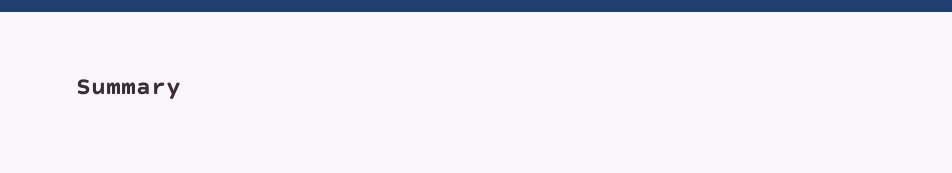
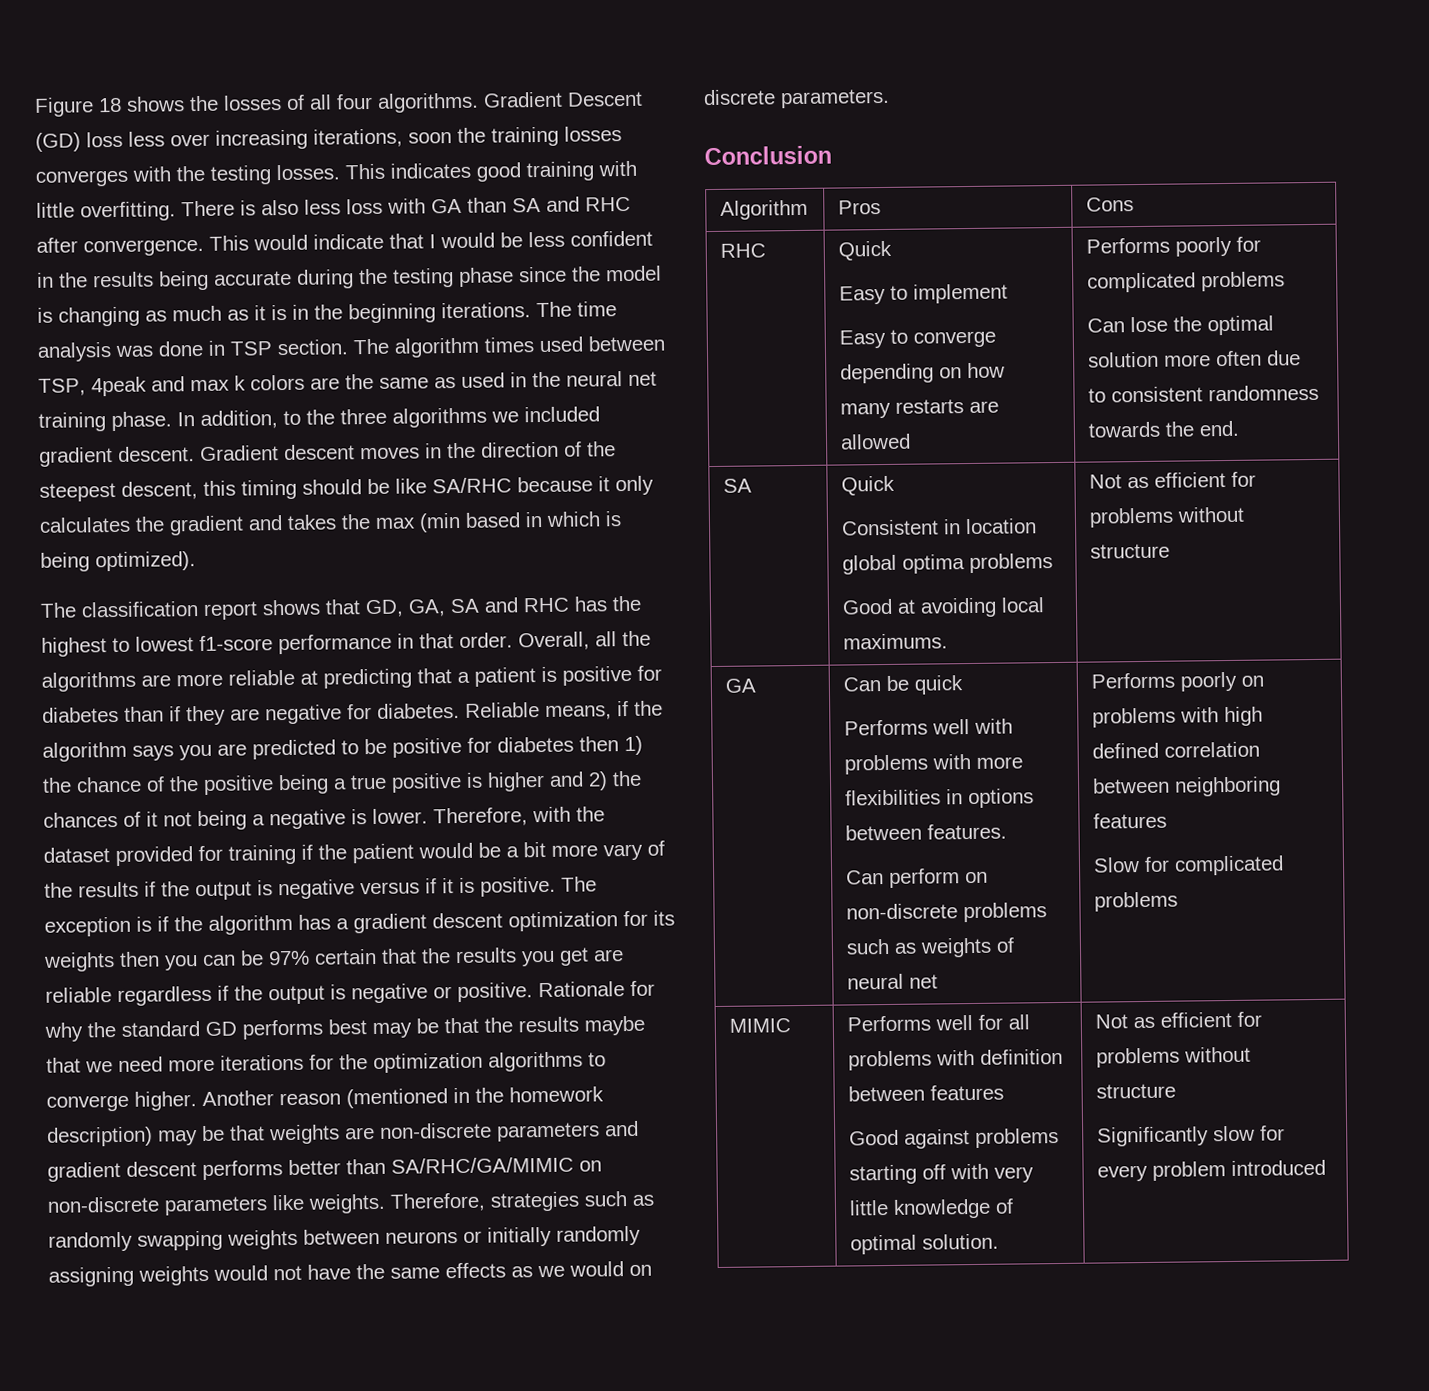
- Summary
+ Figure 18 shows the losses of all four algorithms. Gradient Descent (GD) loss less over increasing iterations, soon the training losses converges with the testing losses. This indicates good training with little overfitting. There is also less loss with GA than SA and RHC after convergence. This would indicate that I would be less confident in the results being accurate during the testing phase since the model is changing as much as it is in the beginning iterations. The time analysis was done in TSP section. The algorithm times used between TSP, 4peak and max k colors are the same as used in the neural net training phase. In addition, to the three algorithms we included gradient descent. Gradient descent moves in the direction of the steepest descent, this timing should be like SA/RHC because it only calculates the gradient and takes the max (min based in which is being optimized).
+ The classification report shows that GD, GA, SA and RHC has the highest to lowest f1-score performance in that order. Overall, all the algorithms are more reliable at predicting that a patient is positive for diabetes than if they are negative for diabetes. Reliable means, if the algorithm says you are predicted to be positive for diabetes then 1) the chance of the positive being a true positive is higher and 2) the chances of it not being a negative is lower. Therefore, with the dataset provided for training if the patient would be a bit more vary of the results if the output is negative versus if it is positive. The exception is if the algorithm has a gradient descent optimization for its weights then you can be 97% certain that the results you get are reliable regardless if the output is negative or positive. Rationale for why the standard GD performs best may be that the results maybe that we need more iterations for the optimization algorithms to converge higher. Another reason (mentioned in the homework description) may be that weights are non-discrete parameters and gradient descent performs better than SA/RHC/GA/MIMIC on non-discrete parameters like weights. Therefore, strategies such as randomly swapping weights between neurons or initially randomly assigning weights would not have the same effects as we would on discrete parameters.
+ Conclusion
+ Algorithm | Pros | Cons
+ RHC | Quick
+ Easy to implement
+ Easy to converge depending on how many restarts are allowed | Performs poorly for complicated problems
+ Can lose the optimal solution more often due to consistent randomness towards the end.
+ SA | Quick
+ Consistent in location global optima problems
+ Good at avoiding local maximums. | Not as efficient for problems without structure
+ GA | Can be quick
+ Performs well with problems with more flexibilities in options between features.
+ Can perform on non-discrete problems such as weights of neural net | Performs poorly on problems with high defined correlation between neighboring features
+ Slow for complicated problems
+ MIMIC | Performs well for all problems with definition between features
+ Good against problems starting off with very little knowledge of optimal solution. | Not as efficient for problems without structure
+ Significantly slow for every problem introduced

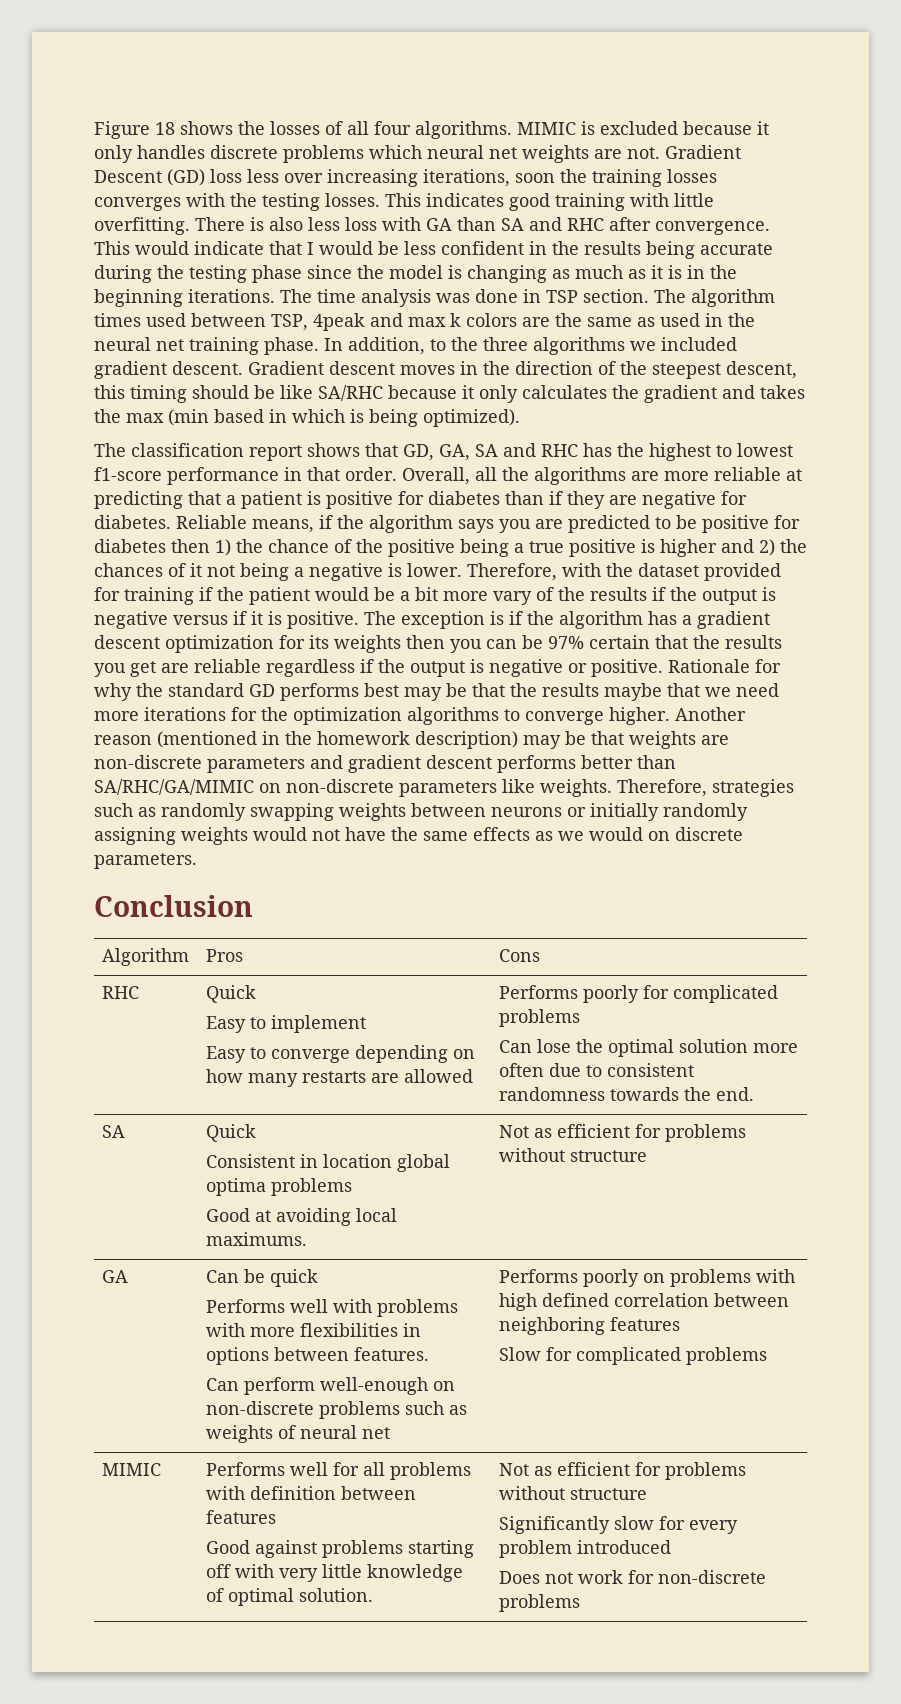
+ MIMIC is excluded because it only handles discrete problems which neural net weights are not.
- Can perform on non-discrete problems such as weights of neural net
+ Can perform well-enough on non-discrete problems such as weights of neural net
+ Does not work for non-discrete problems

